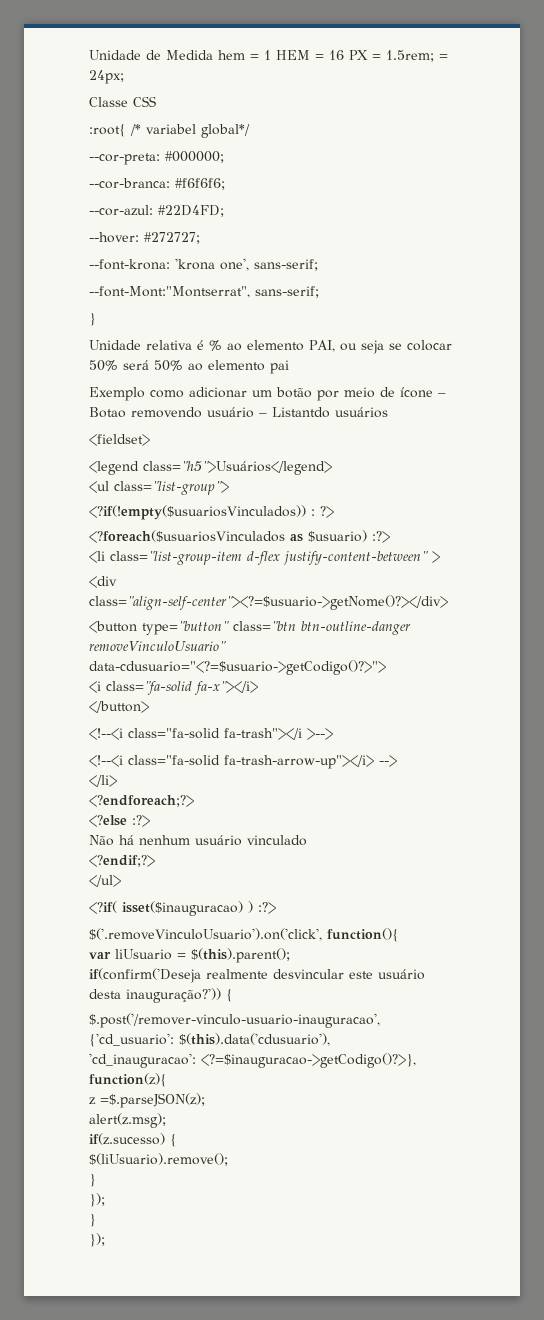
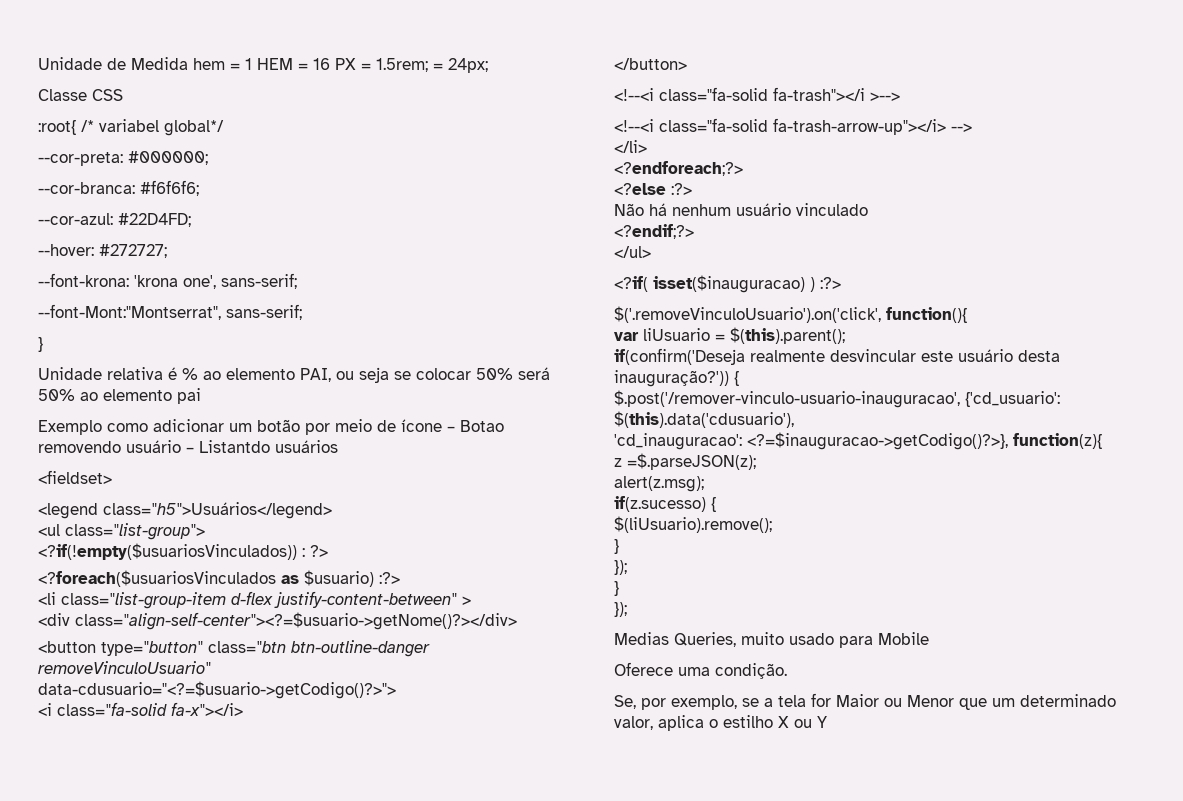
+ Medias Queries, muito usado para Mobile
+ Oferece uma condição.
+ Se, por exemplo, se a tela for Maior ou Menor que um determinado valor, aplica o estilho X ou Y

